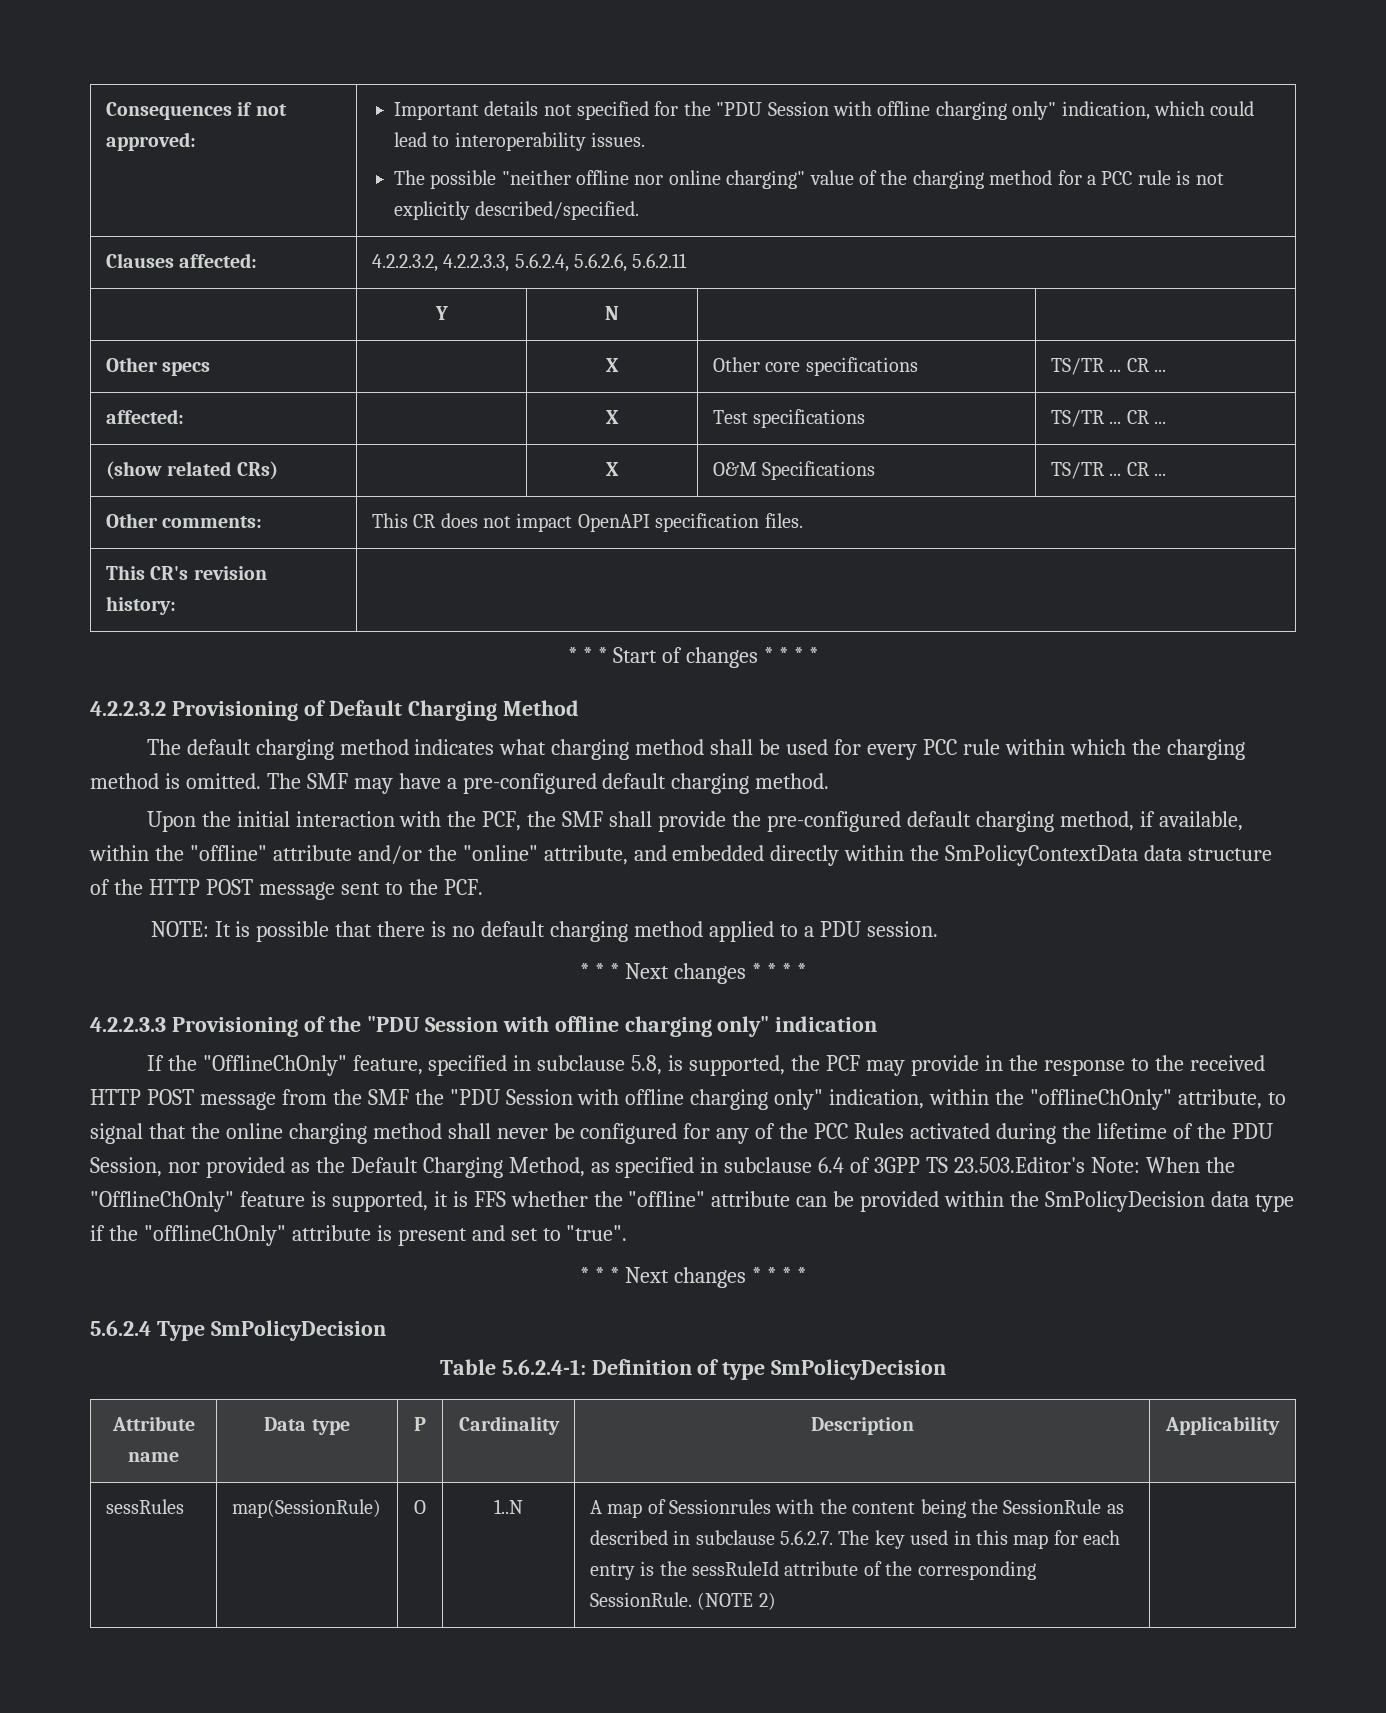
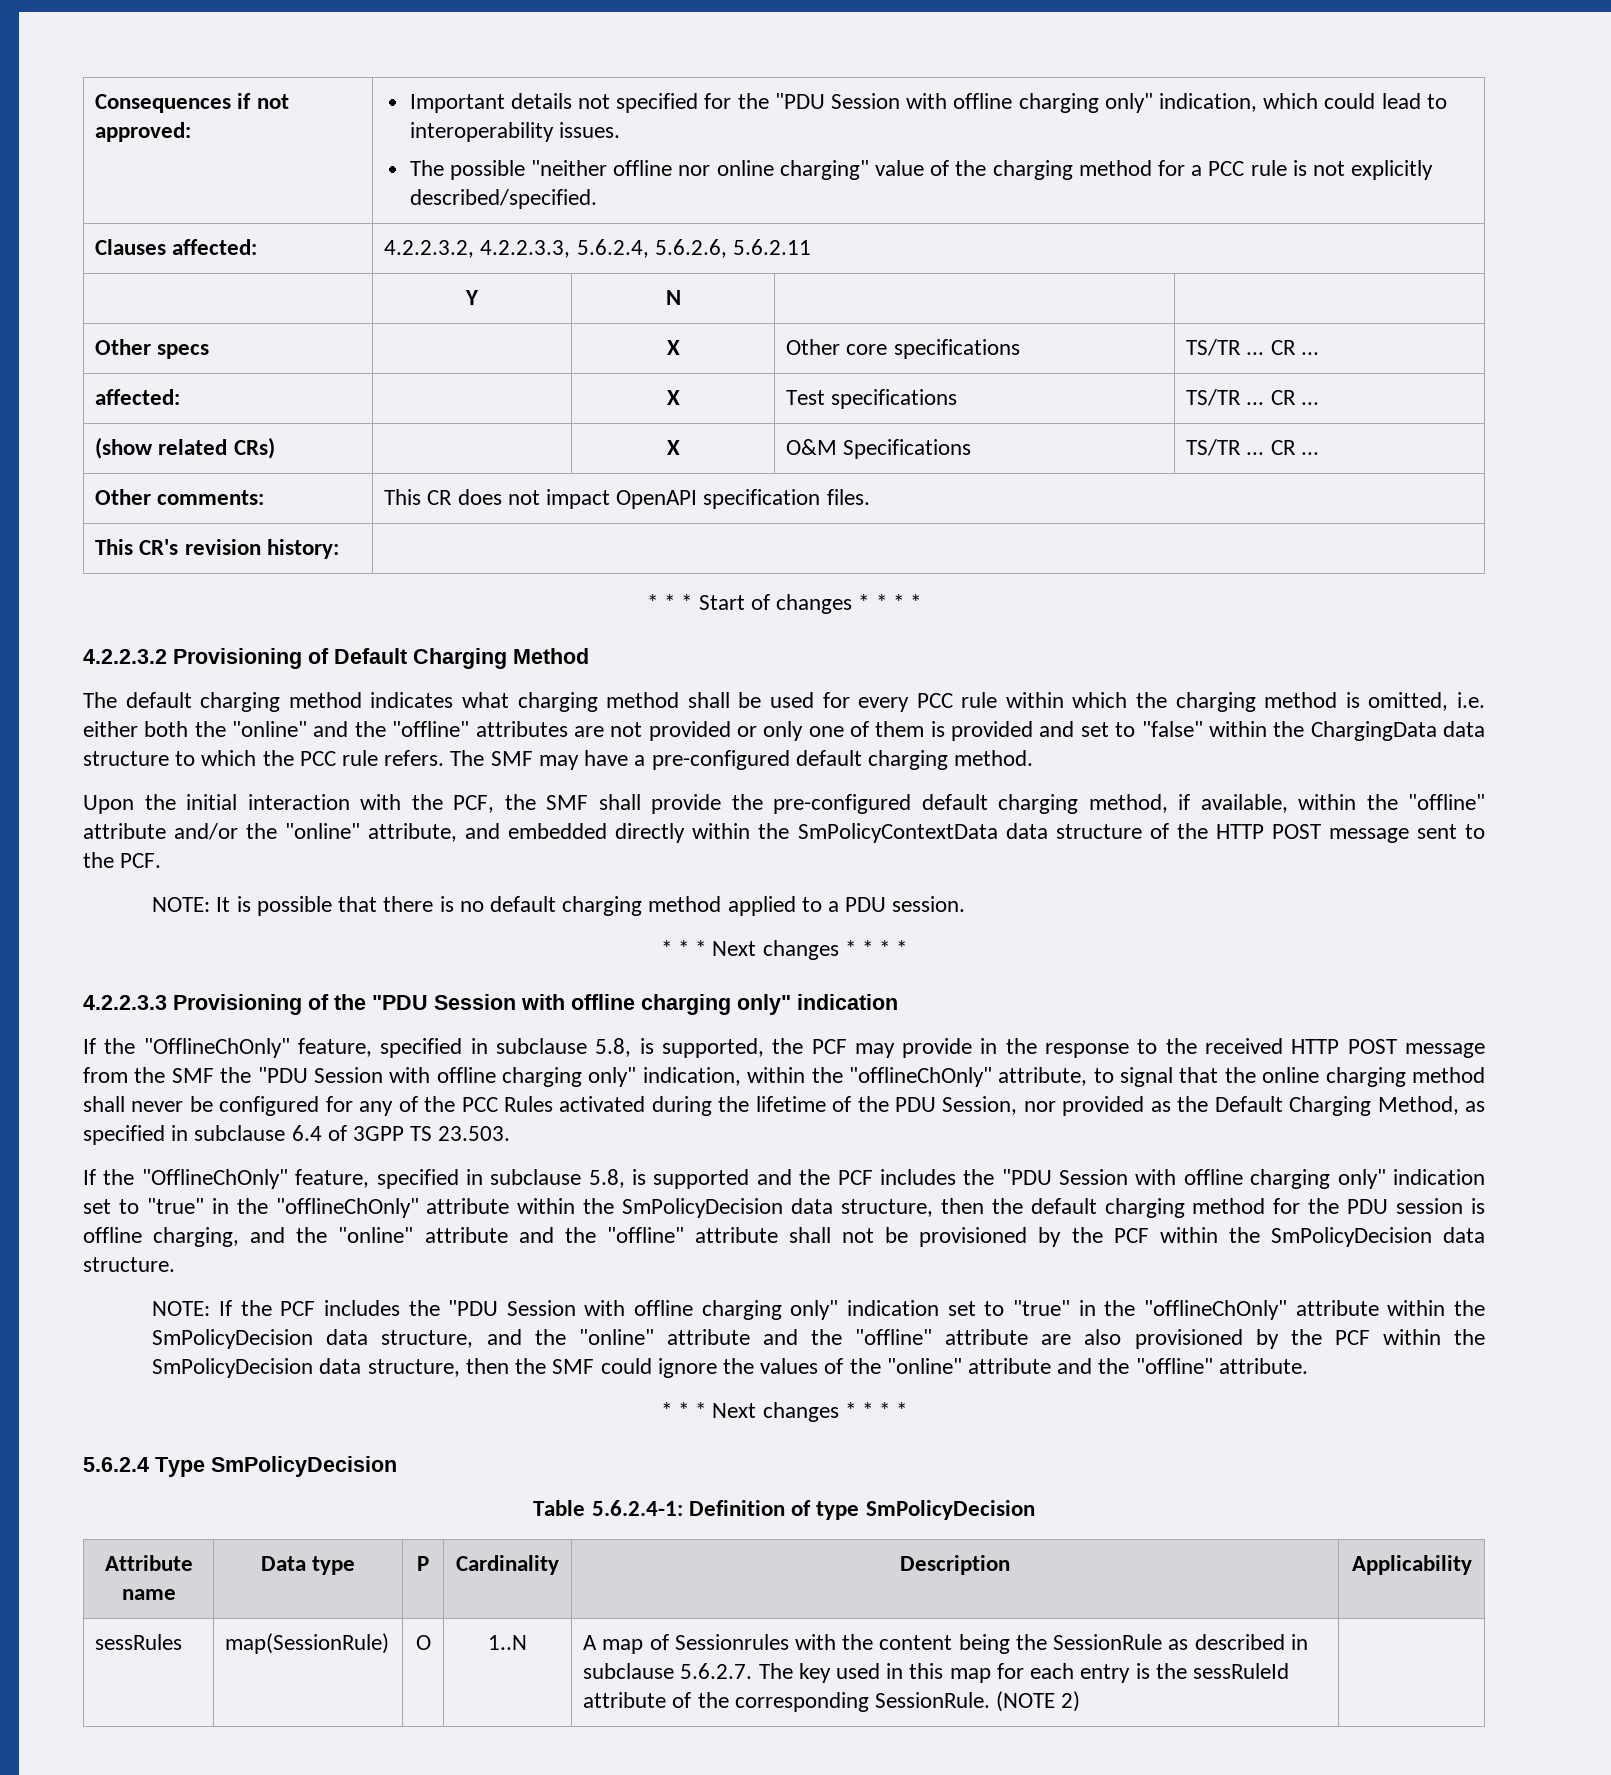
- The default charging method indicates what charging method shall be used for every PCC rule within which the charging method is omitted.
+ The default charging method indicates what charging method shall be used for every PCC rule within which the charging method is omitted, i.e. either both the "online" and the "offline" attributes are not provided or only one of them is provided and set to "false" within the ChargingData data structure to which the PCC rule refers.
- If the "OfflineChOnly" feature, specified in subclause 5.8, is supported, the PCF may provide in the response to the received HTTP POST message from the SMF the "PDU Session with offline charging only" indication, within the "offlineChOnly" attribute, to signal that the online charging method shall never be configured for any of the PCC Rules activated during the lifetime of the PDU Session, nor provided as the Default Charging Method, as specified in subclause 6.4 of 3GPP TS 23.503.Editor's Note: When the "OfflineChOnly" feature is supported, it is FFS whether the "offline" attribute can be provided within the SmPolicyDecision data type if the "offlineChOnly" attribute is present and set to "true".
+ If the "OfflineChOnly" feature, specified in subclause 5.8, is supported, the PCF may provide in the response to the received HTTP POST message from the SMF the "PDU Session with offline charging only" indication, within the "offlineChOnly" attribute, to signal that the online charging method shall never be configured for any of the PCC Rules activated during the lifetime of the PDU Session, nor provided as the Default Charging Method, as specified in subclause 6.4 of 3GPP TS 23.503.
+ If the "OfflineChOnly" feature, specified in subclause 5.8, is supported and the PCF includes the "PDU Session with offline charging only" indication set to "true" in the "offlineChOnly" attribute within the SmPolicyDecision data structure, then the default charging method for the PDU session is offline charging, and the "online" attribute and the "offline" attribute shall not be provisioned by the PCF within the SmPolicyDecision data structure.
+ NOTE: If the PCF includes the "PDU Session with offline charging only" indication set to "true" in the "offlineChOnly" attribute within the SmPolicyDecision data structure, and the "online" attribute and the "offline" attribute are also provisioned by the PCF within the SmPolicyDecision data structure, then the SMF could ignore the values of the "online" attribute and the "offline" attribute.

